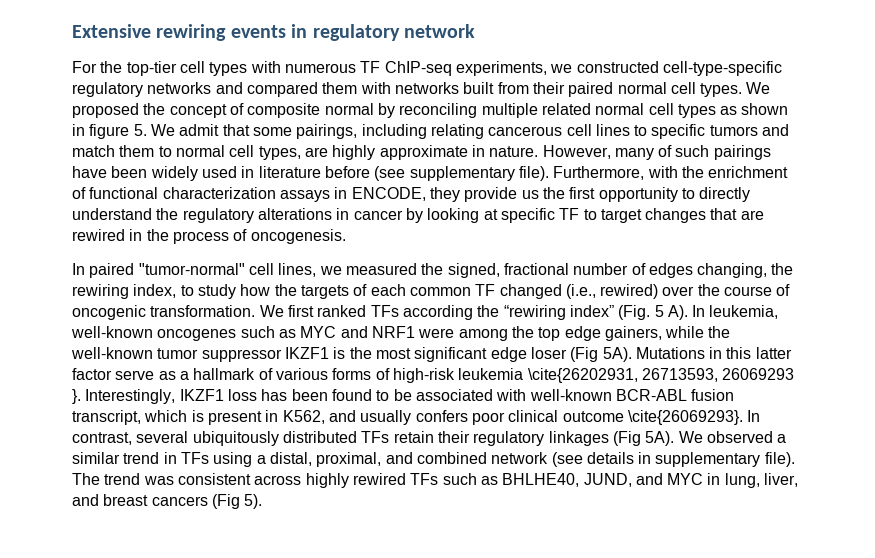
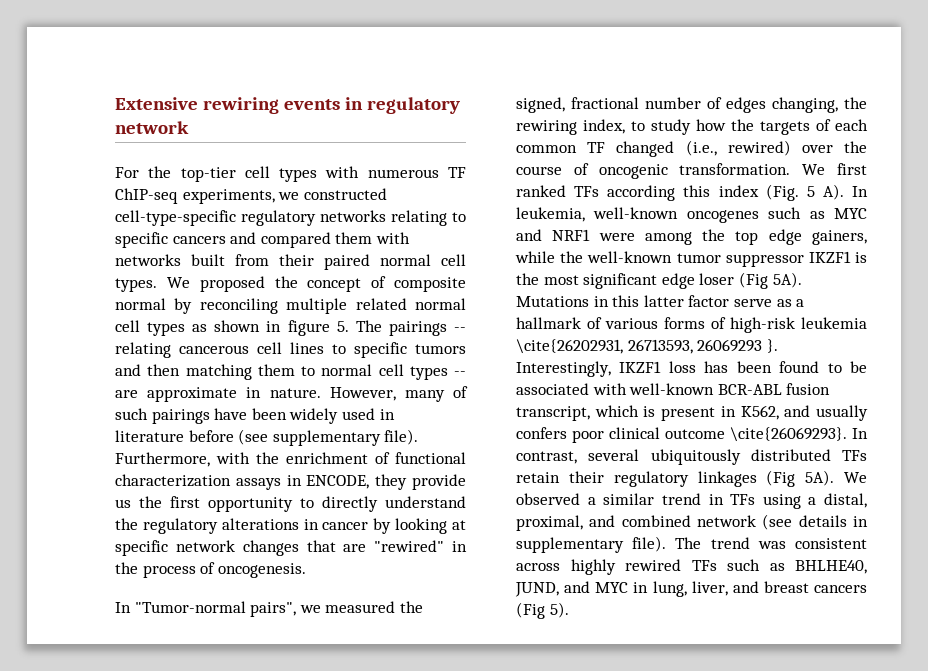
- For the top-tier cell types with numerous TF ChIP-seq experiments, we constructed cell-type-specific regulatory networks and compared them with networks built from their paired normal cell types.
+ For the top-tier cell types with numerous TF ChIP-seq experiments, we constructed cell-type-specific regulatory networks relating to specific cancers and compared them with networks built from their paired normal cell types.
- We proposed the concept of composite normal by reconciling multiple related normal cell types as shown in figure 5. We admit that some pairings, including relating cancerous cell lines to specific tumors and match them to normal cell types, are highly approximate in nature.
+ We proposed the concept of composite normal by reconciling multiple related normal cell types as shown in figure 5. The pairings -- relating cancerous cell lines to specific tumors and then matching them to normal cell types -- are approximate in nature.
- Furthermore, with the enrichment of functional characterization assays in ENCODE, they provide us the first opportunity to directly understand the regulatory alterations in cancer by looking at specific TF to target changes that are rewired in the process of oncogenesis.
+ Furthermore, with the enrichment of functional characterization assays in ENCODE, they provide us the first opportunity to directly understand the regulatory alterations in cancer by looking at specific network changes that are "rewired" in the process of oncogenesis.
- In paired "tumor-normal" cell lines, we measured the signed, fractional number of edges changing, the rewiring index, to study how the targets of each common TF changed (i.e., rewired) over the course of oncogenic transformation.
+ In "Tumor-normal pairs", we measured the signed, fractional number of edges changing, the rewiring index, to study how the targets of each common TF changed (i.e., rewired) over the course of oncogenic transformation.
- We first ranked TFs according the “rewiring index” (Fig. 5 A). In leukemia, well-known oncogenes such as MYC and NRF1 were among the top edge gainers, while the well-known tumor suppressor IKZF1 is the most significant edge loser (Fig 5A).
+ We first ranked TFs according this index (Fig. 5 A). In leukemia, well-known oncogenes such as MYC and NRF1 were among the top edge gainers, while the well-known tumor suppressor IKZF1 is the most significant edge loser (Fig 5A).

